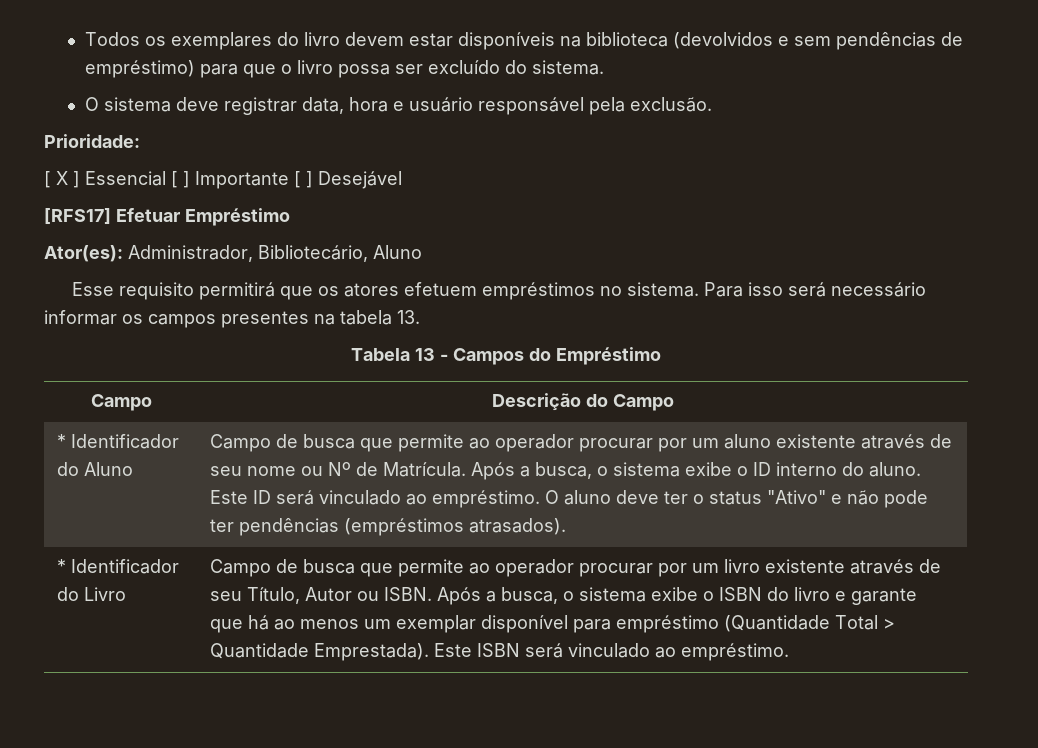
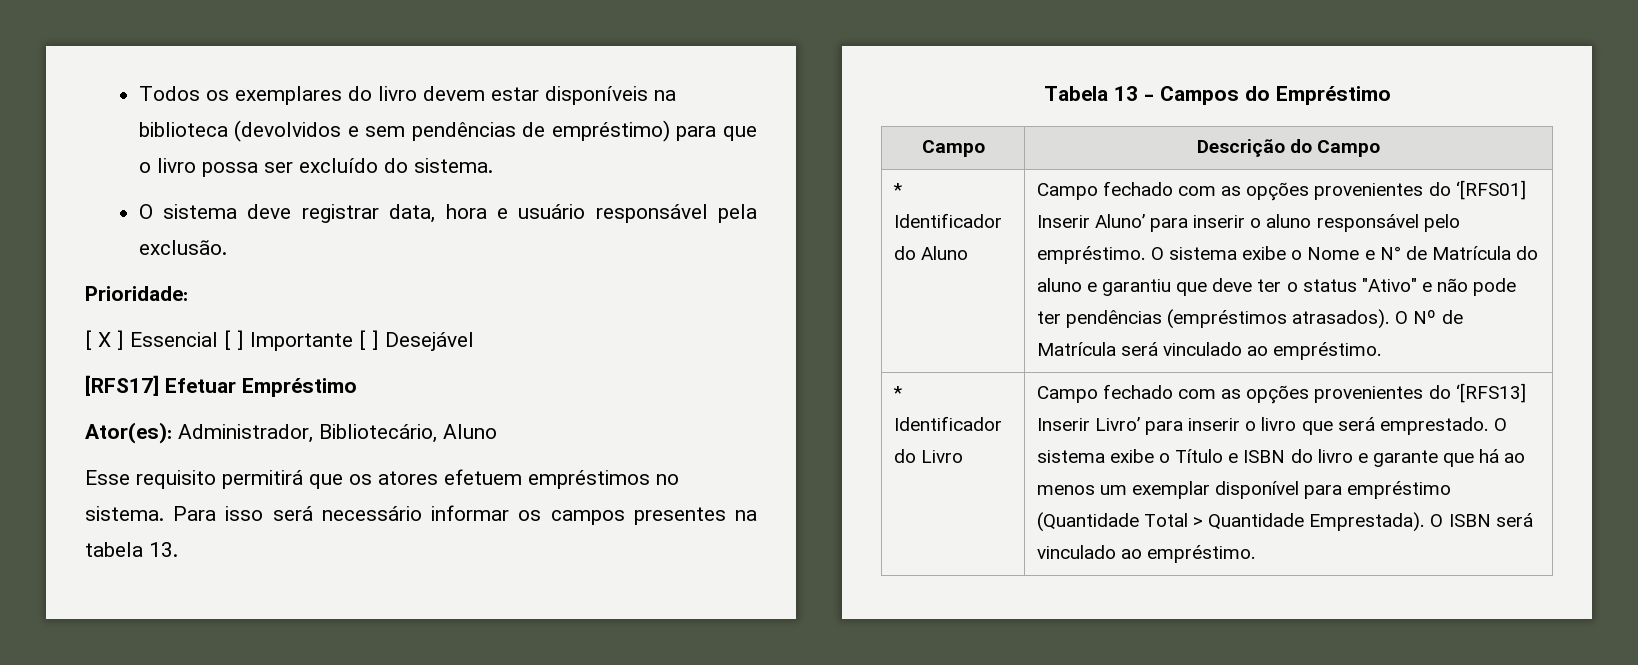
- Campo de busca que permite ao operador procurar por um aluno existente através de seu nome ou Nº de Matrícula. Após a busca, o sistema exibe o ID interno do aluno. Este ID será vinculado ao empréstimo. O aluno deve ter o status "Ativo" e não pode ter pendências (empréstimos atrasados).
+ Campo fechado com as opções provenientes do ‘[RFS01] Inserir Aluno’ para inserir o aluno responsável pelo empréstimo. O sistema exibe o Nome e N° de Matrícula do aluno e garantiu que deve ter o status "Ativo" e não pode ter pendências (empréstimos atrasados). O Nº de Matrícula será vinculado ao empréstimo.
- Campo de busca que permite ao operador procurar por um livro existente através de seu Título, Autor ou ISBN. Após a busca, o sistema exibe o ISBN do livro e garante que há ao menos um exemplar disponível para empréstimo (Quantidade Total > Quantidade Emprestada).
+ Campo fechado com as opções provenientes do ‘[RFS13] Inserir Livro’ para inserir o livro que será emprestado. O sistema exibe o Título e ISBN do livro e garante que há ao menos um exemplar disponível para empréstimo (Quantidade Total > Quantidade Emprestada).
- Este ISBN será vinculado ao empréstimo.
+ O ISBN será vinculado ao empréstimo.

